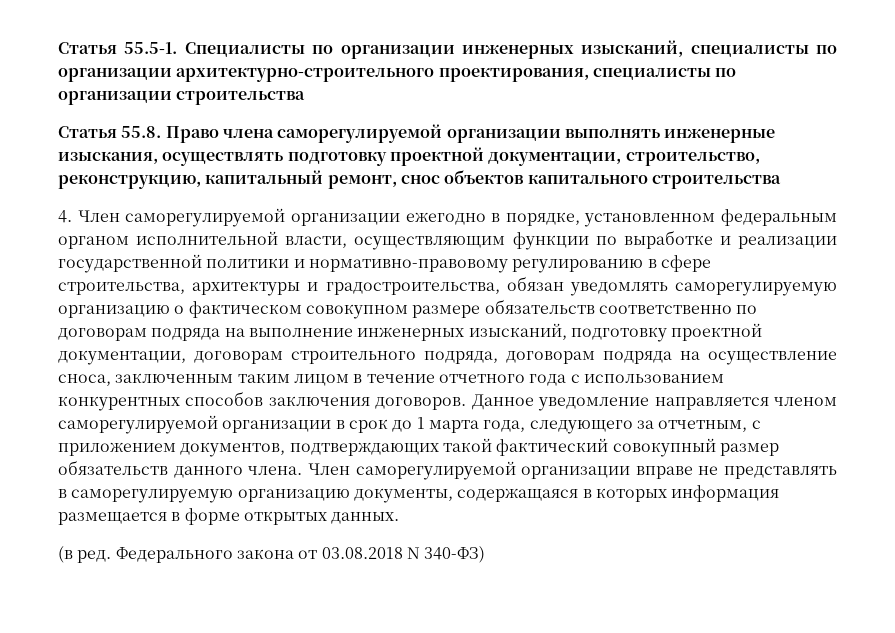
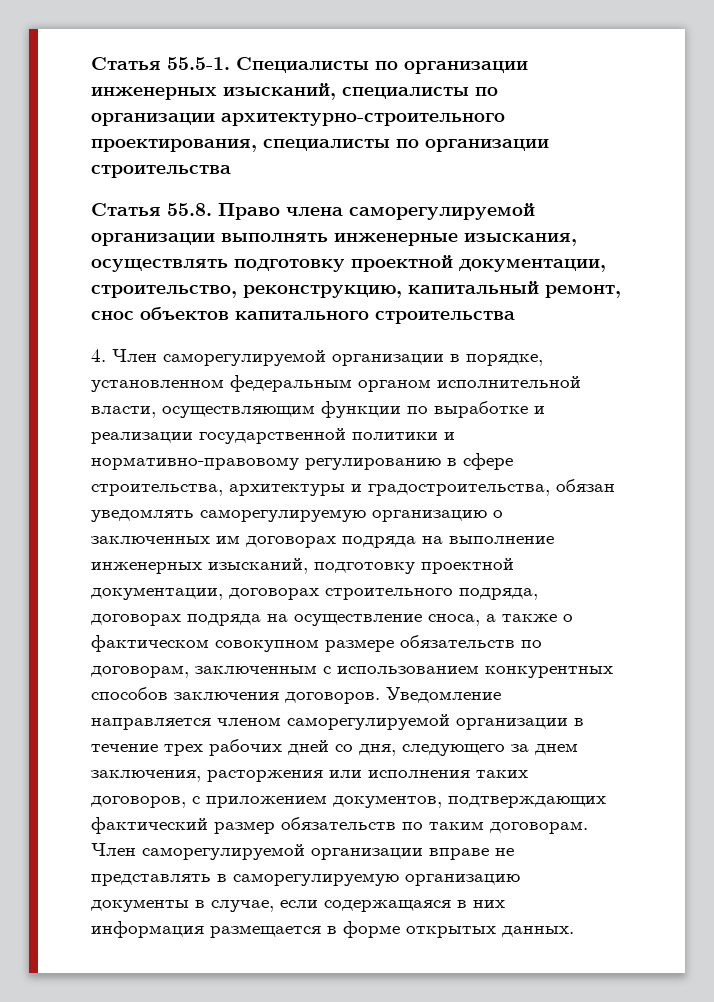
- 4. Член саморегулируемой организации ежегодно в порядке, установленном федеральным органом исполнительной власти, осуществляющим функции по выработке и реализации государственной политики и нормативно-правовому регулированию в сфере строительства, архитектуры и градостроительства, обязан уведомлять саморегулируемую организацию о фактическом совокупном размере обязательств соответственно по договорам подряда на выполнение инженерных изысканий, подготовку проектной документации, договорам строительного подряда, договорам подряда на осуществление сноса, заключенным таким лицом в течение отчетного года с использованием конкурентных способов заключения договоров.
+ 4. Член саморегулируемой организации в порядке, установленном федеральным органом исполнительной власти, осуществляющим функции по выработке и реализации государственной политики и нормативно-правовому регулированию в сфере строительства, архитектуры и градостроительства, обязан уведомлять саморегулируемую организацию о заключенных им договорах подряда на выполнение инженерных изысканий, подготовку проектной документации, договорах строительного подряда, договорах подряда на осуществление сноса, а также о фактическом совокупном размере обязательств по договорам, заключенным с использованием конкурентных способов заключения договоров.
- Данное уведомление направляется членом саморегулируемой организации в срок до 1 марта года, следующего за отчетным, с приложением документов, подтверждающих такой фактический совокупный размер обязательств данного члена.
+ Уведомление направляется членом саморегулируемой организации в течение трех рабочих дней со дня, следующего за днем заключения, расторжения или исполнения таких договоров, с приложением документов, подтверждающих фактический размер обязательств по таким договорам.
- Член саморегулируемой организации вправе не представлять в саморегулируемую организацию документы, содержащаяся в которых информация размещается в форме открытых данных.
+ Член саморегулируемой организации вправе не представлять в саморегулируемую организацию документы в случае, если содержащаяся в них информация размещается в форме открытых данных.
- (в ред. Федерального закона от 03.08.2018 N 340-ФЗ)

